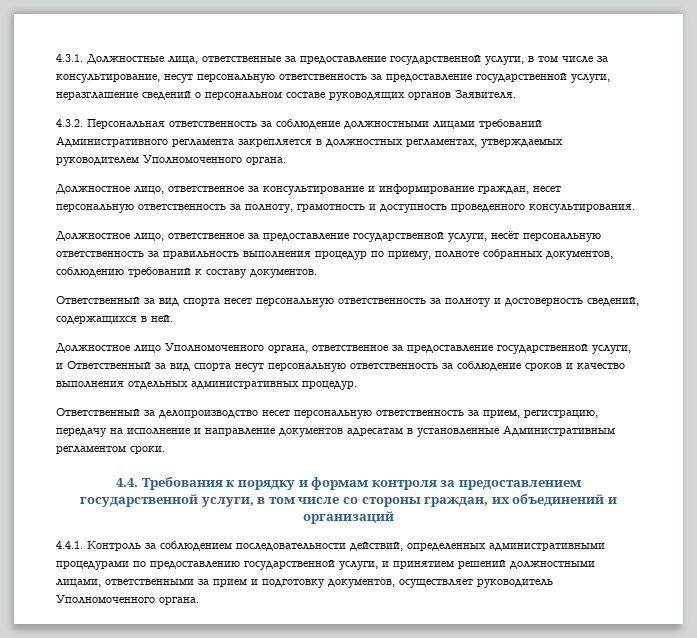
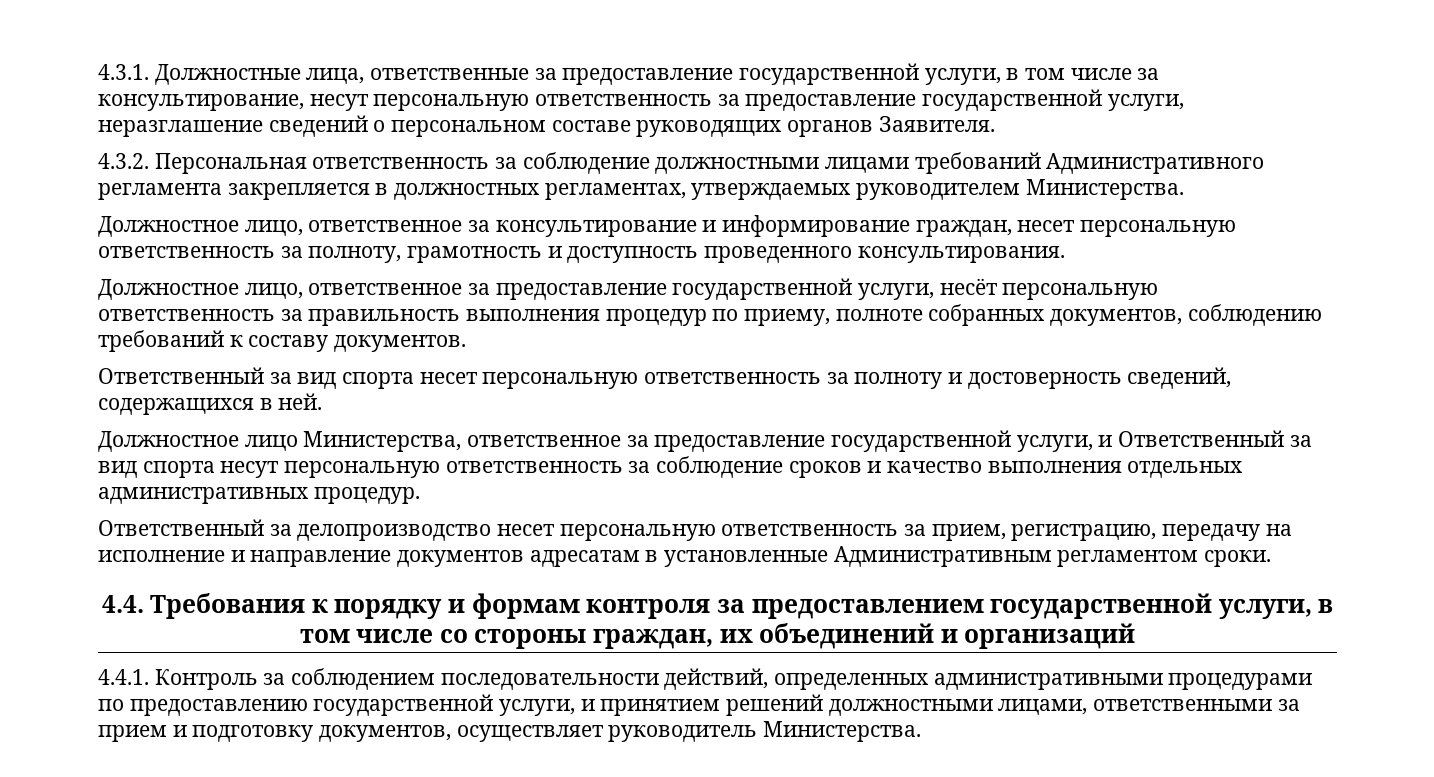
- 4.3.2. Персональная ответственность за соблюдение должностными лицами требований Административного регламента закрепляется в должностных регламентах, утверждаемых руководителем Уполномоченного органа.
+ 4.3.2. Персональная ответственность за соблюдение должностными лицами требований Административного регламента закрепляется в должностных регламентах, утверждаемых руководителем Министерства.
- Должностное лицо Уполномоченного органа, ответственное за предоставление государственной услуги, и Ответственный за вид спорта несут персональную ответственность за соблюдение сроков и качество выполнения отдельных административных процедур.
+ Должностное лицо Министерства, ответственное за предоставление государственной услуги, и Ответственный за вид спорта несут персональную ответственность за соблюдение сроков и качество выполнения отдельных административных процедур.
- 4.4.1. Контроль за соблюдением последовательности действий, определенных административными процедурами по предоставлению государственной услуги, и принятием решений должностными лицами, ответственными за прием и подготовку документов, осуществляет руководитель Уполномоченного органа.
+ 4.4.1. Контроль за соблюдением последовательности действий, определенных административными процедурами по предоставлению государственной услуги, и принятием решений должностными лицами, ответственными за прием и подготовку документов, осуществляет руководитель Министерства.

